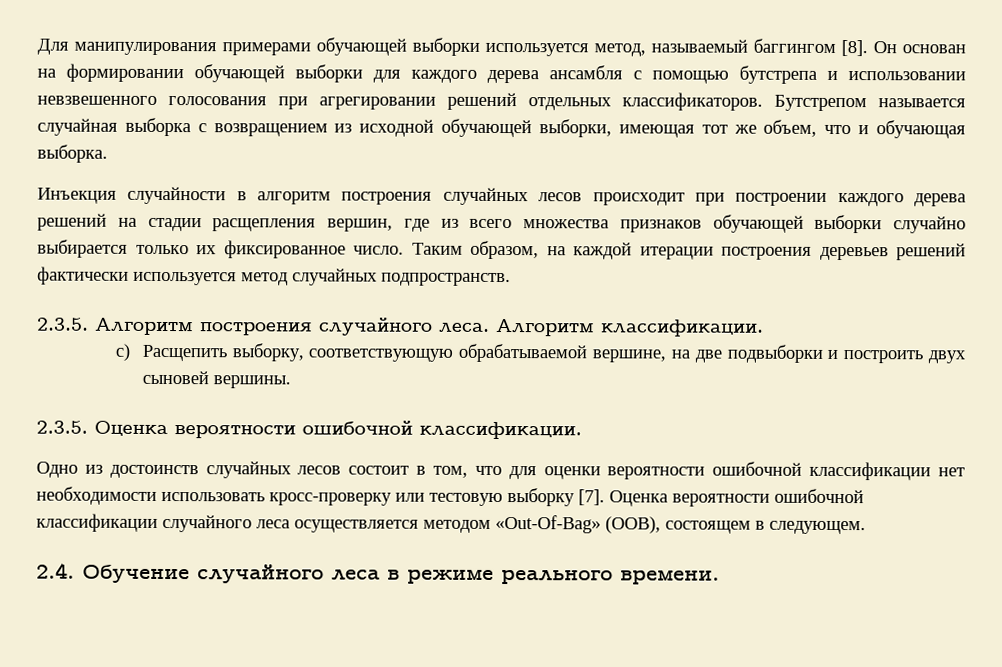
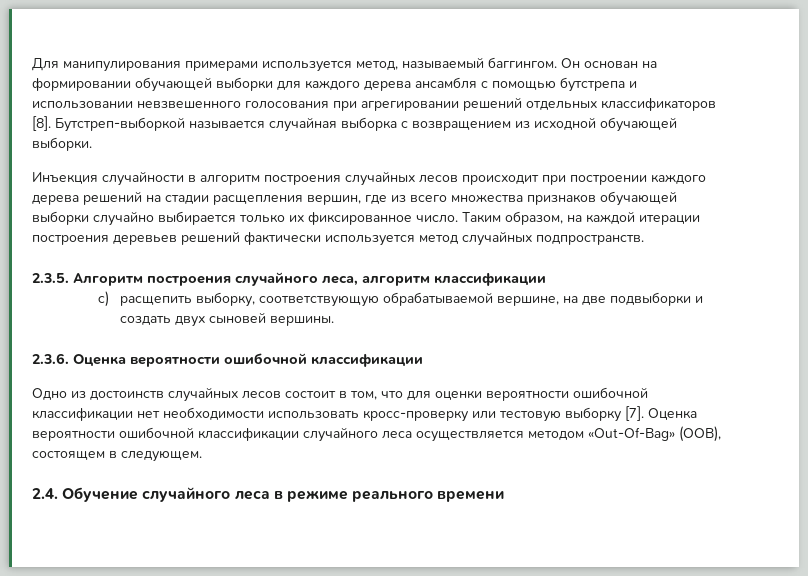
- Для манипулирования примерами обучающей выборки используется метод, называемый баггингом [8].
+ Для манипулирования примерами используется метод, называемый баггингом.
- Он основан на формировании обучающей выборки для каждого дерева ансамбля с помощью бутстрепа и использовании невзвешенного голосования при агрегировании решений отдельных классификаторов. Бутстрепом называется случайная выборка с возвращением из исходной обучающей выборки, имеющая тот же объем, что и обучающая выборка.
+ Он основан на формировании обучающей выборки для каждого дерева ансамбля с помощью бутстрепа и использовании невзвешенного голосования при агрегировании решений отдельных классификаторов [8]. Бутстреп-выборкой называется случайная выборка с возвращением из исходной обучающей выборки.
- 2.3.5. Алгоритм построения случайного леса. Алгоритм классификации.
+ 2.3.5. Алгоритм построения случайного леса, алгоритм классификации
- c) Расщепить выборку, соответствующую обрабатываемой вершине, на две подвыборки и построить двух сыновей вершины.
+ c) расщепить выборку, соответствующую обрабатываемой вершине, на две подвыборки и создать двух сыновей вершины.
- 2.3.5. Оценка вероятности ошибочной классификации.
+ 2.3.6. Оценка вероятности ошибочной классификации
- 2.4. Обучение случайного леса в режиме реального времени.
+ 2.4. Обучение случайного леса в режиме реального времени

